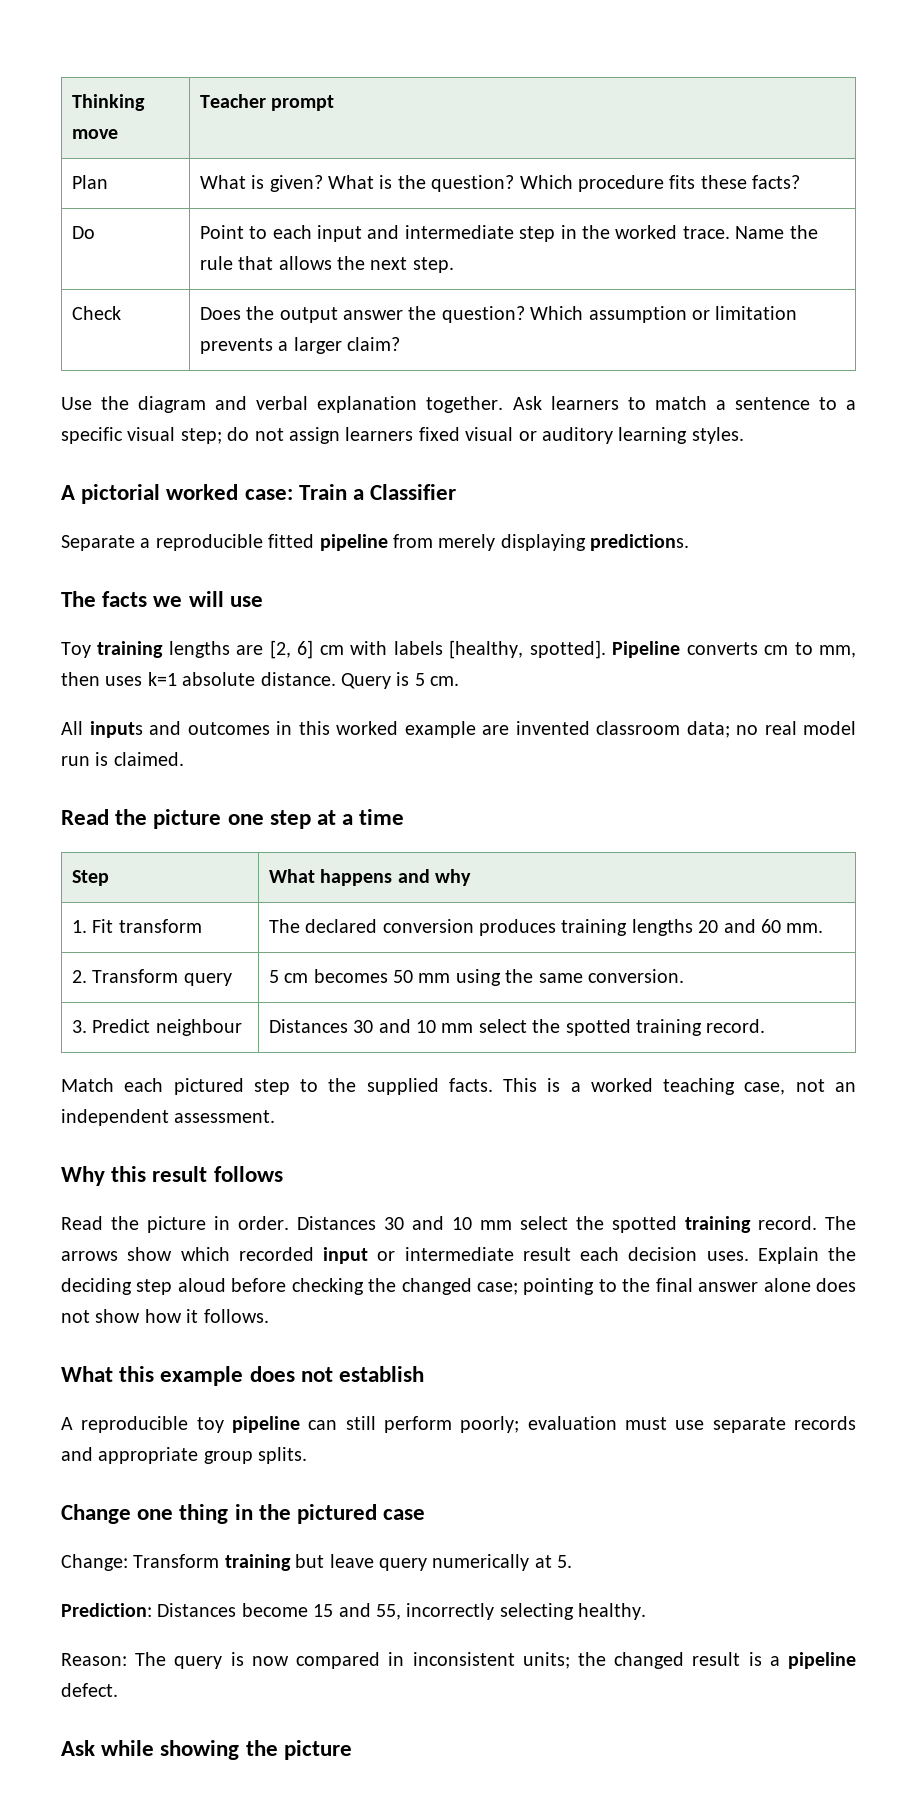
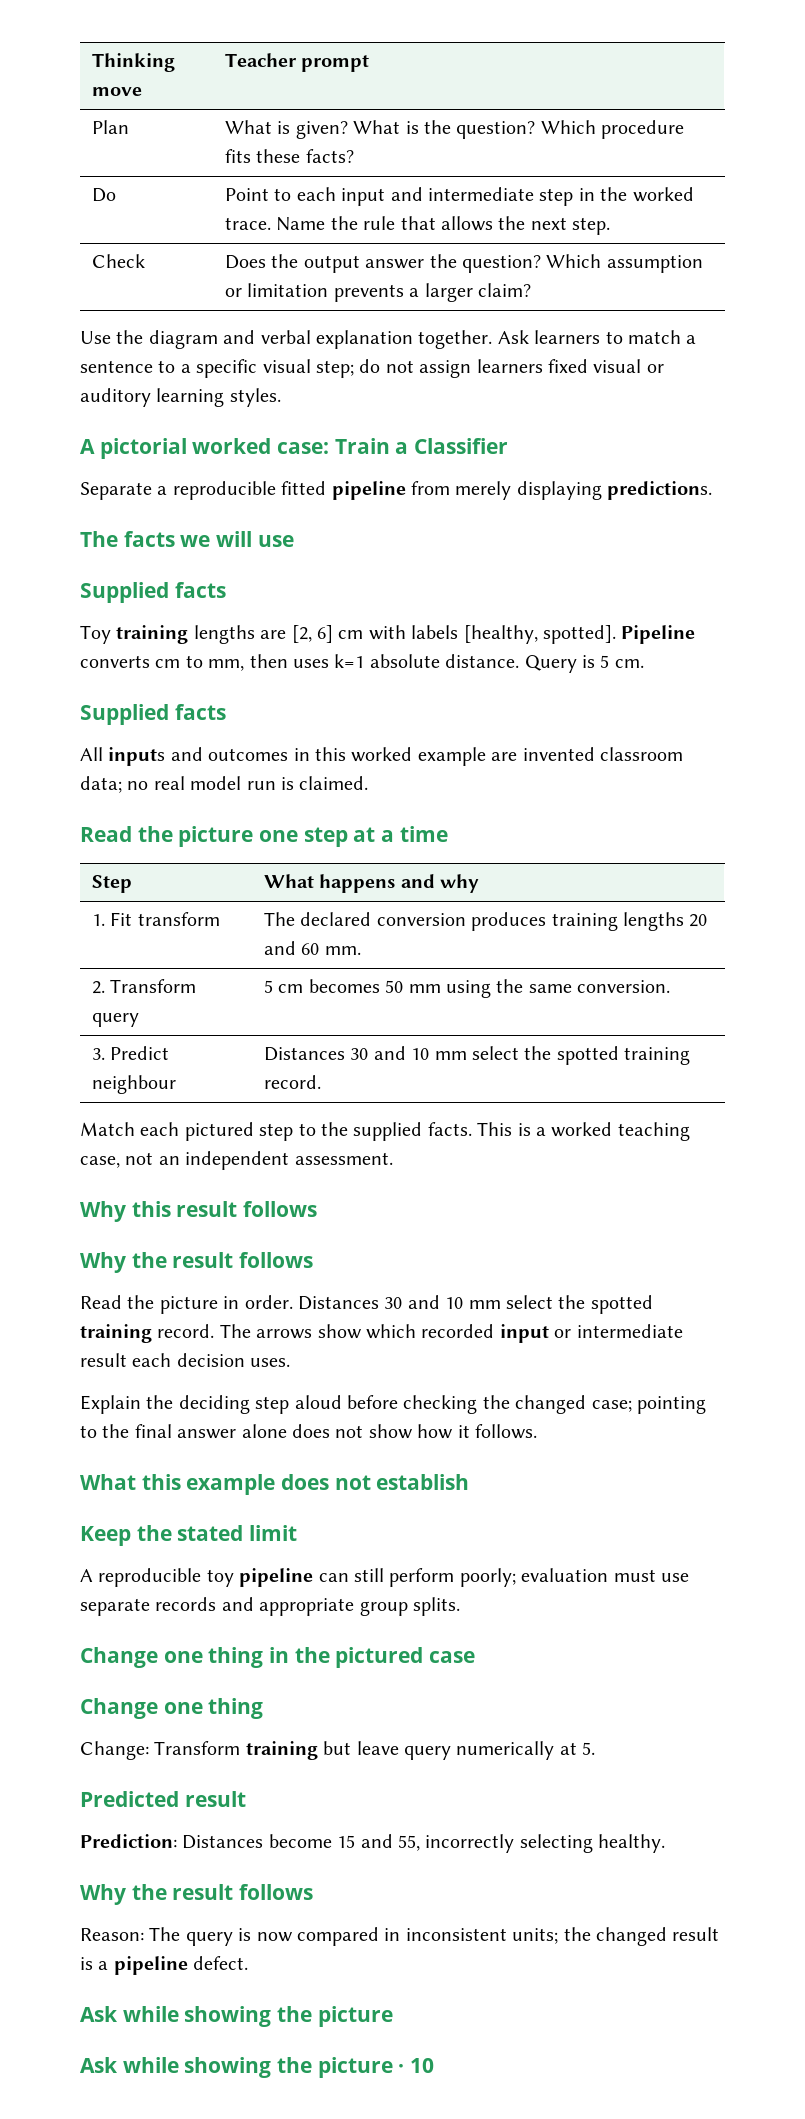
  The facts we will use
+ Supplied facts
  Query is 5 cm.
+ Supplied facts
  Why this result follows
+ Why the result follows
- The arrows show which recorded input or intermediate result each decision uses. Explain the deciding step aloud before checking the changed case; pointing to the final answer alone does not show how it follows.
+ The arrows show which recorded input or intermediate result each decision uses.
+ Explain the deciding step aloud before checking the changed case; pointing to the final answer alone does not show how it follows.
+ Keep the stated limit
  Change one thing in the pictured case
+ Change one thing
+ Predicted result
  Prediction: Distances become 15 and 55, incorrectly selecting healthy.
+ Why the result follows
+ Ask while showing the picture · 10

